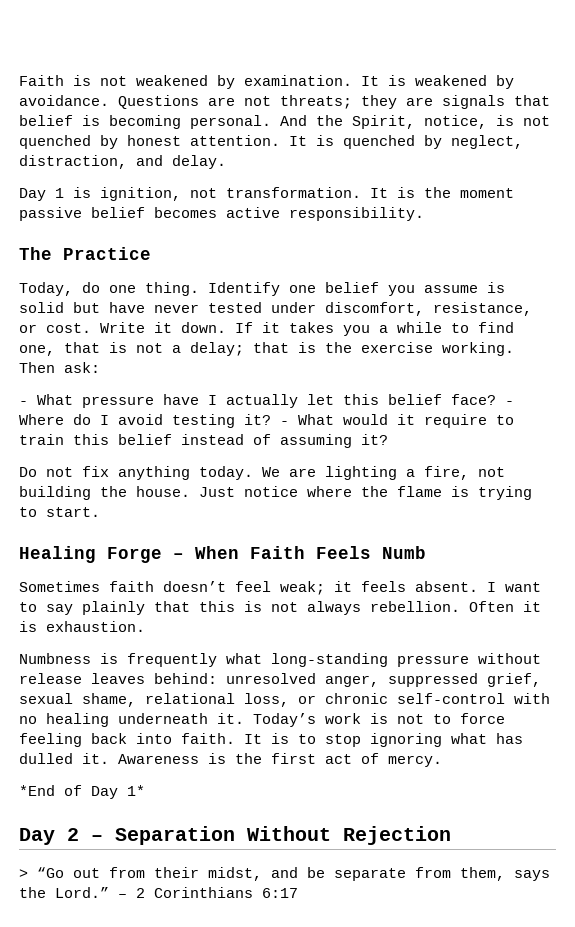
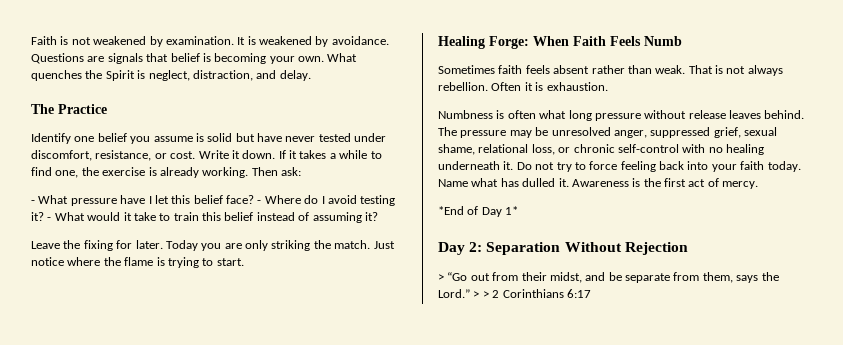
- Questions are not threats; they are signals that belief is becoming personal. And the Spirit, notice, is not quenched by honest attention. It is quenched by neglect, distraction, and delay.
- Day 1 is ignition, not transformation. It is the moment passive belief becomes active responsibility.
+ Questions are signals that belief is becoming your own. What quenches the Spirit is neglect, distraction, and delay.
  The Practice
- Today, do one thing. Identify one belief you assume is solid but have never tested under discomfort, resistance, or cost.
+ Identify one belief you assume is solid but have never tested under discomfort, resistance, or cost.
- If it takes you a while to find one, that is not a delay; that is the exercise working.
+ If it takes a while to find one, the exercise is already working.
- - What pressure have I actually let this belief face?
+ - What pressure have I let this belief face?
- - What would it require to train this belief instead of assuming it?
+ - What would it take to train this belief instead of assuming it?
- Do not fix anything today. We are lighting a fire, not building the house.
+ Leave the fixing for later. Today you are only striking the match.
- Healing Forge – When Faith Feels Numb
+ Healing Forge: When Faith Feels Numb
- Sometimes faith doesn’t feel weak; it feels absent. I want to say plainly that this is not always rebellion.
+ Sometimes faith feels absent rather than weak. That is not always rebellion.
- Numbness is frequently what long-standing pressure without release leaves behind: unresolved anger, suppressed grief, sexual shame, relational loss, or chronic self-control with no healing underneath it.
+ Numbness is often what long pressure without release leaves behind. The pressure may be unresolved anger, suppressed grief, sexual shame, relational loss, or chronic self-control with no healing underneath it.
- Today’s work is not to force feeling back into faith. It is to stop ignoring what has dulled it.
+ Do not try to force feeling back into your faith today. Name what has dulled it.
- Day 2 – Separation Without Rejection
+ Day 2: Separation Without Rejection
- – 2 Corinthians 6:17
+ > > 2 Corinthians 6:17

